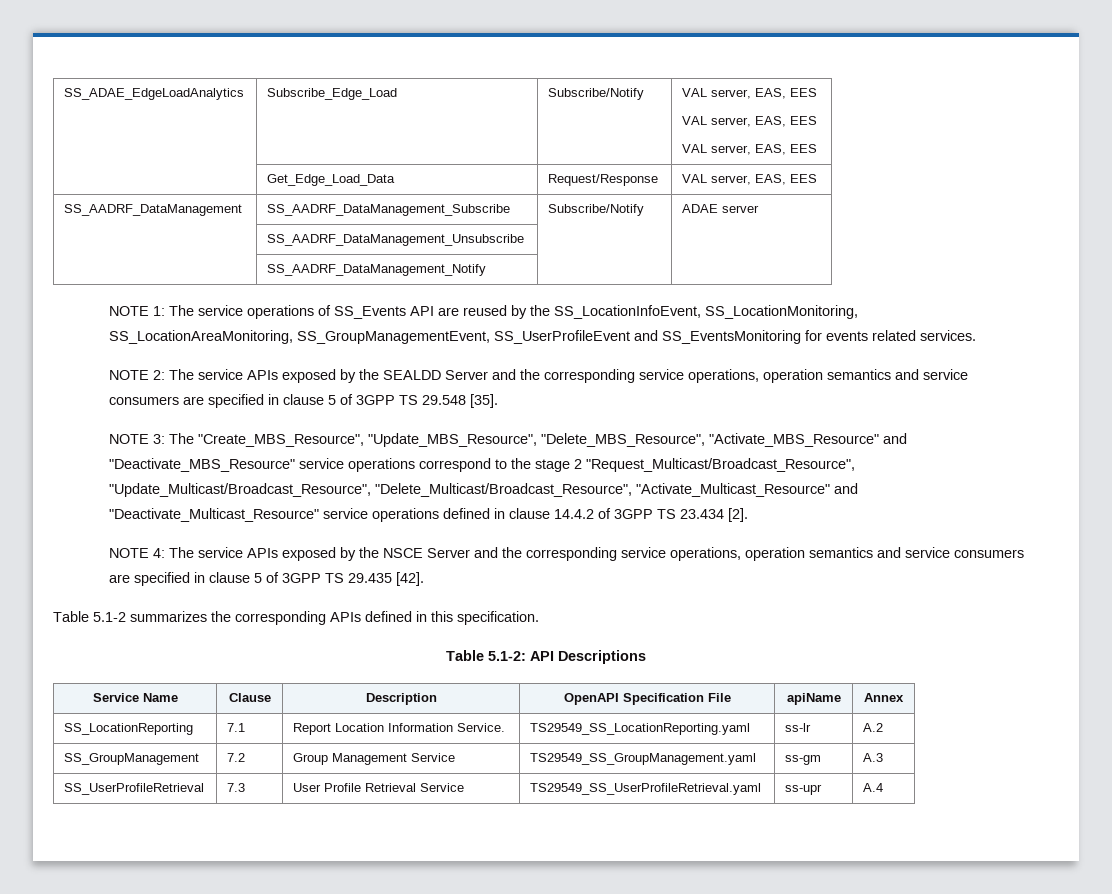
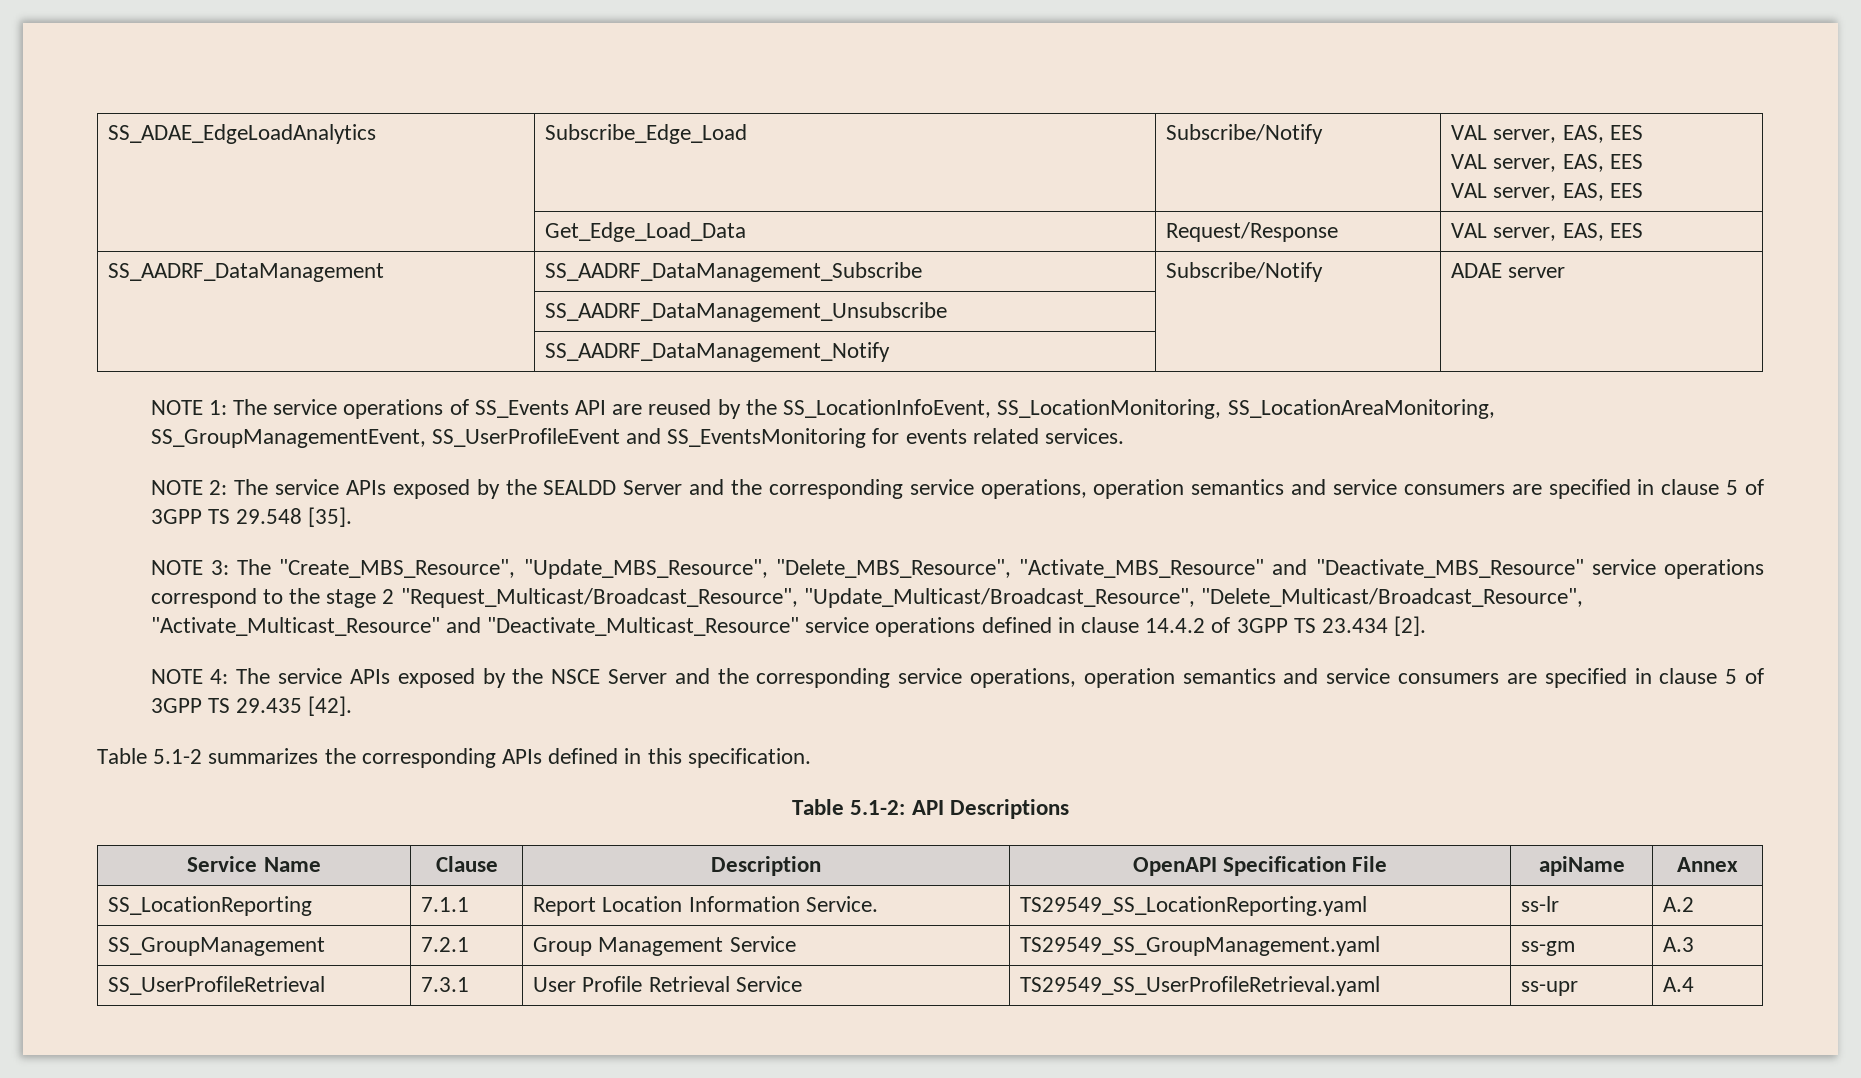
- SS_LocationReporting | 7.1 | Report Location Information Service. | TS29549_SS_LocationReporting.yaml | ss-lr | A.2
+ SS_LocationReporting | 7.1.1 | Report Location Information Service. | TS29549_SS_LocationReporting.yaml | ss-lr | A.2
- SS_GroupManagement | 7.2 | Group Management Service | TS29549_SS_GroupManagement.yaml | ss-gm | A.3
+ SS_GroupManagement | 7.2.1 | Group Management Service | TS29549_SS_GroupManagement.yaml | ss-gm | A.3
- SS_UserProfileRetrieval | 7.3 | User Profile Retrieval Service | TS29549_SS_UserProfileRetrieval.yaml | ss-upr | A.4
+ SS_UserProfileRetrieval | 7.3.1 | User Profile Retrieval Service | TS29549_SS_UserProfileRetrieval.yaml | ss-upr | A.4

